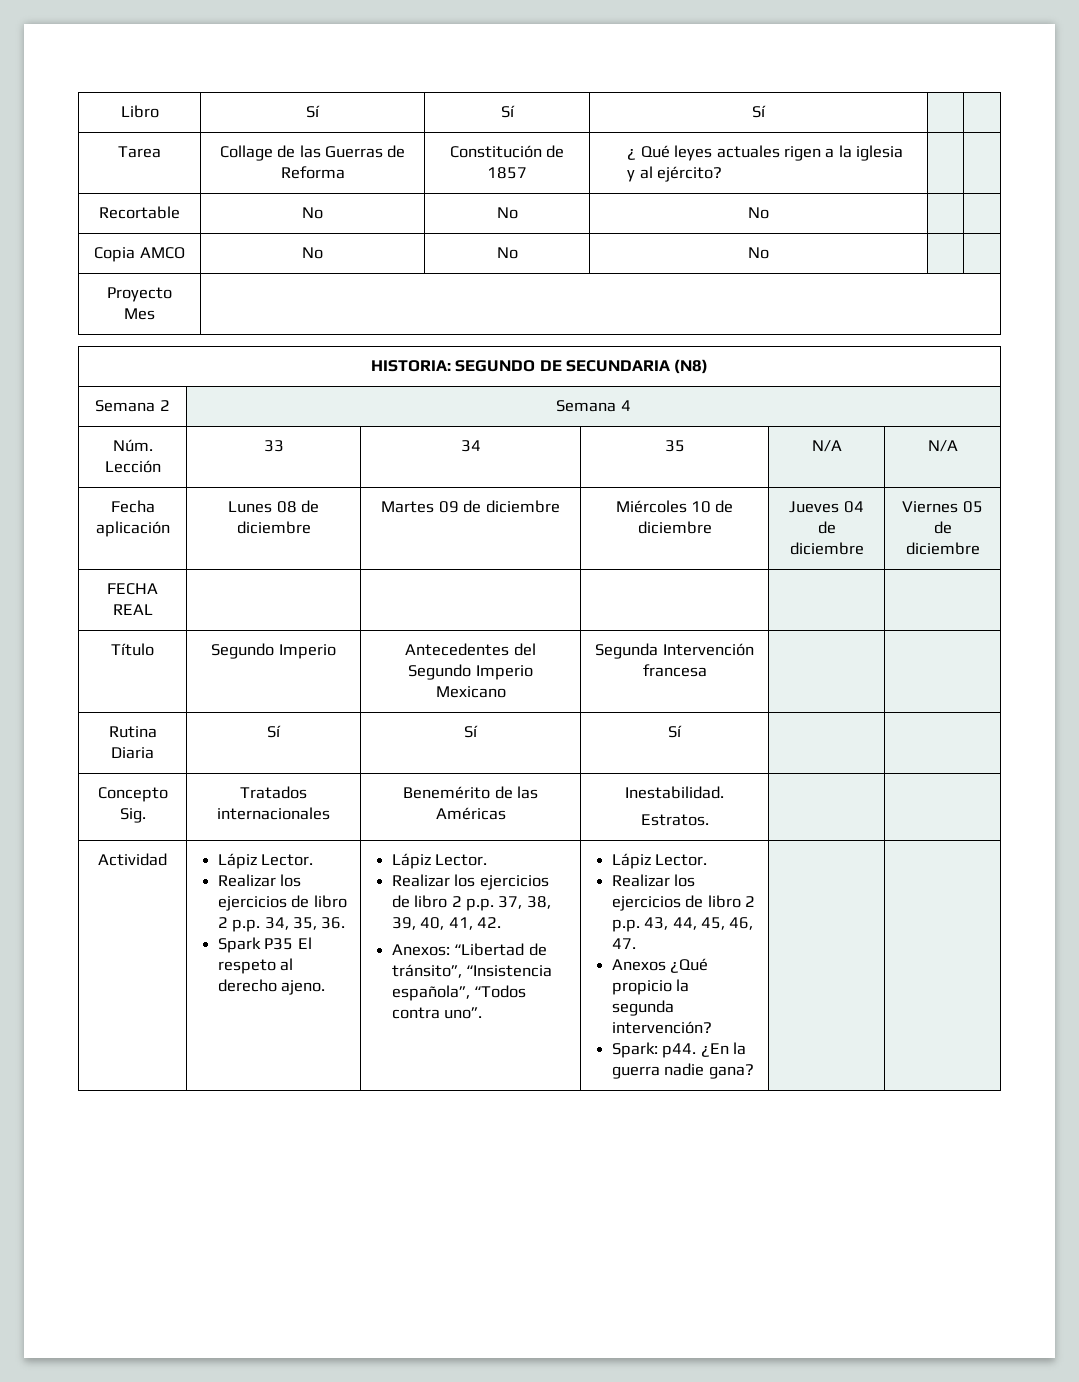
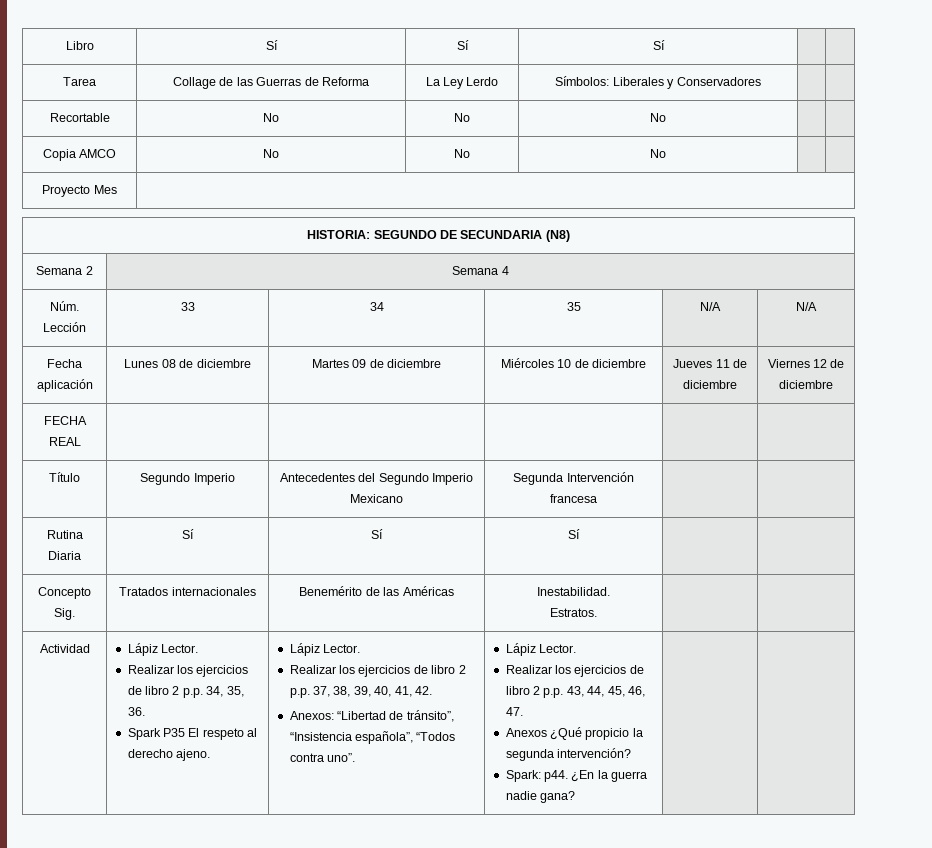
- Tarea | Collage de las Guerras de Reforma | Constitución de 1857 | ¿ Qué leyes actuales rigen a la iglesia y al ejército? | |
+ Tarea | Collage de las Guerras de Reforma | La Ley Lerdo | Símbolos: Liberales y Conservadores | |
- Fecha aplicación | Lunes 08 de diciembre | Martes 09 de diciembre | Miércoles 10 de diciembre | Jueves 04 de diciembre | Viernes 05 de diciembre
+ Fecha aplicación | Lunes 08 de diciembre | Martes 09 de diciembre | Miércoles 10 de diciembre | Jueves 11 de diciembre | Viernes 12 de diciembre

